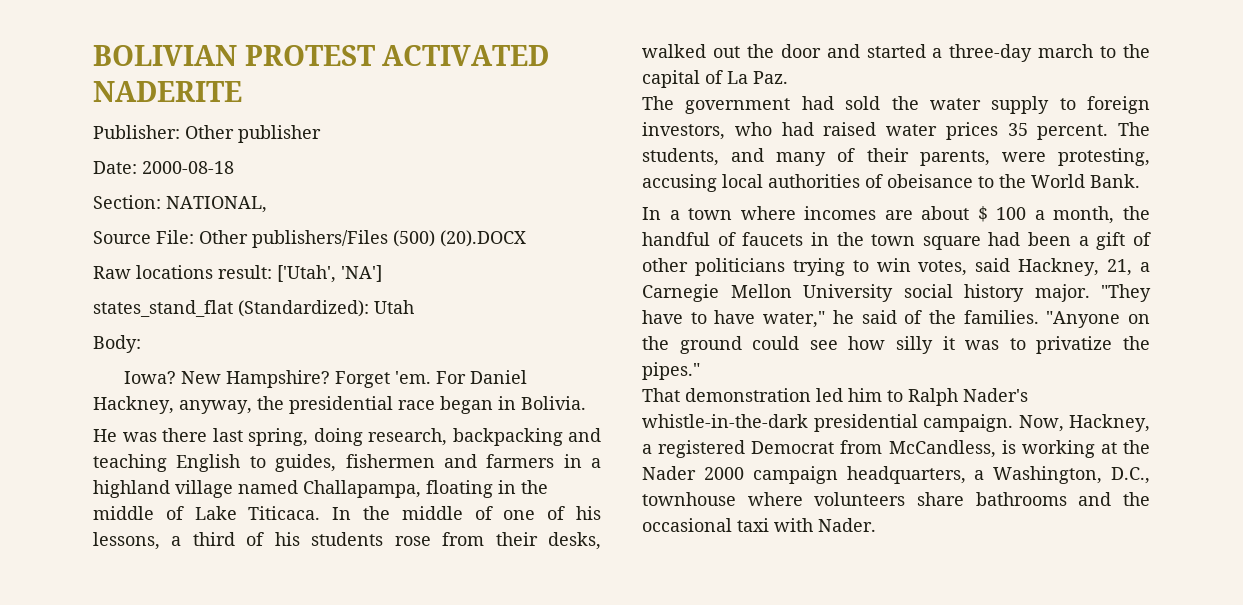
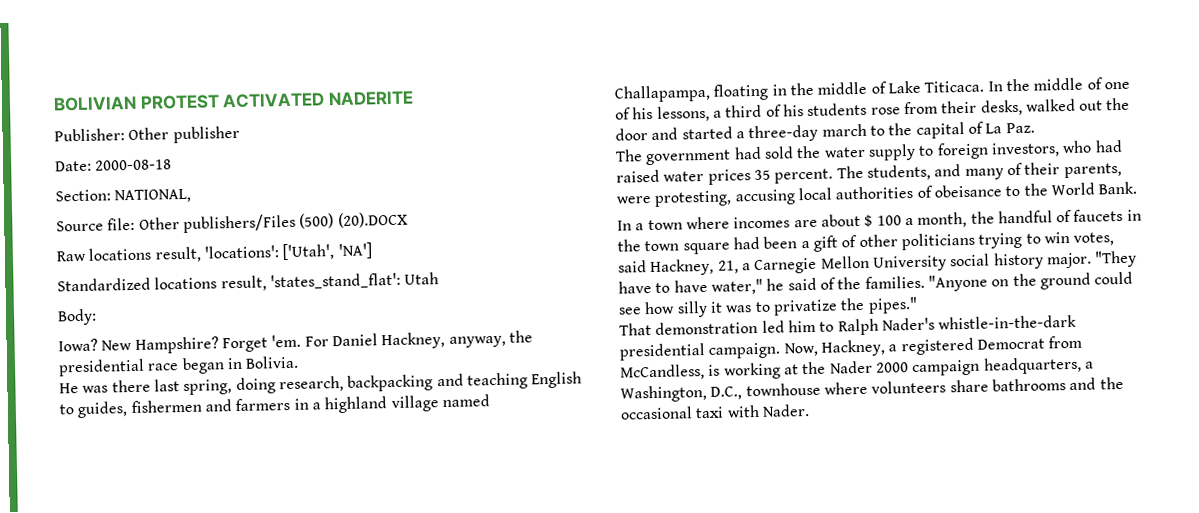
- Source File: Other publishers/Files (500) (20).DOCX
+ Source file: Other publishers/Files (500) (20).DOCX
- Raw locations result: ['Utah', 'NA']
+ Raw locations result, 'locations': ['Utah', 'NA']
- states_stand_flat (Standardized): Utah
+ Standardized locations result, 'states_stand_flat': Utah

